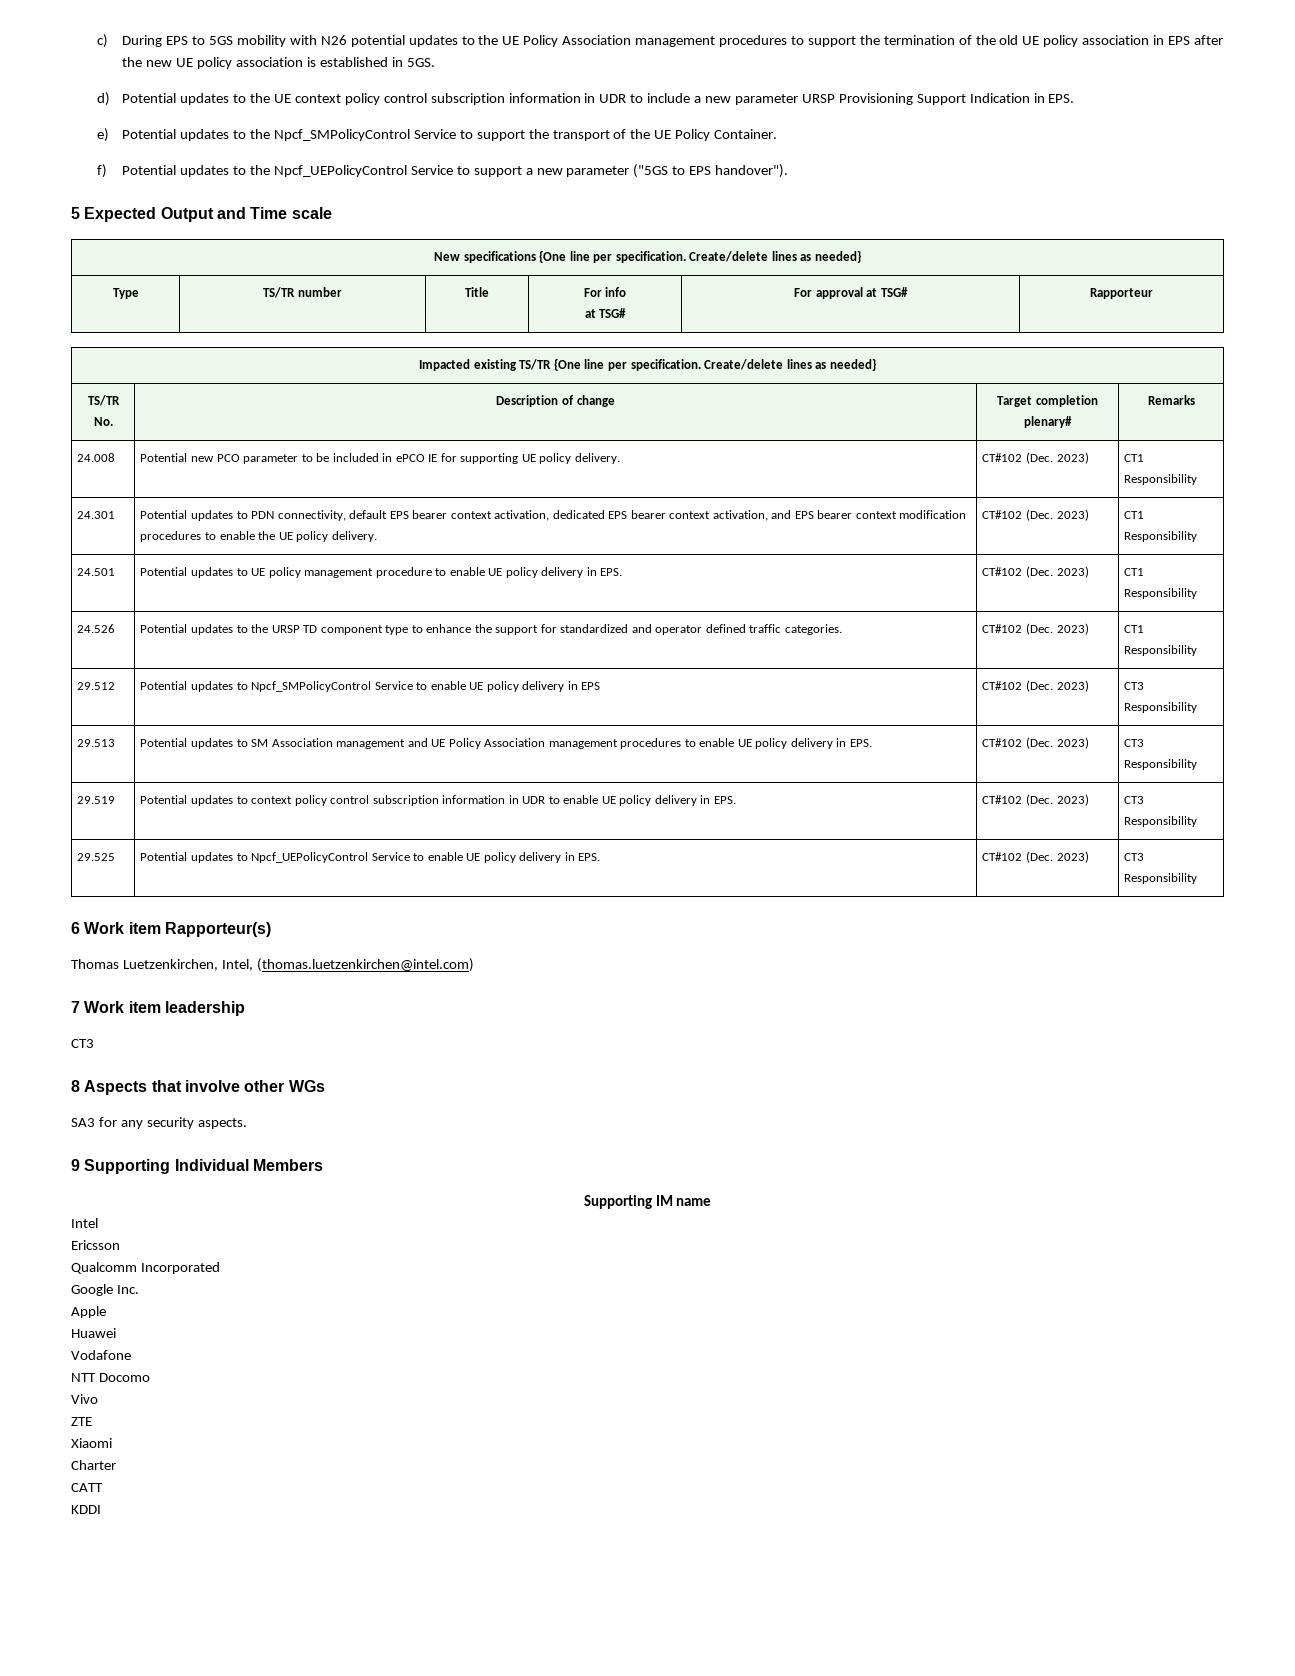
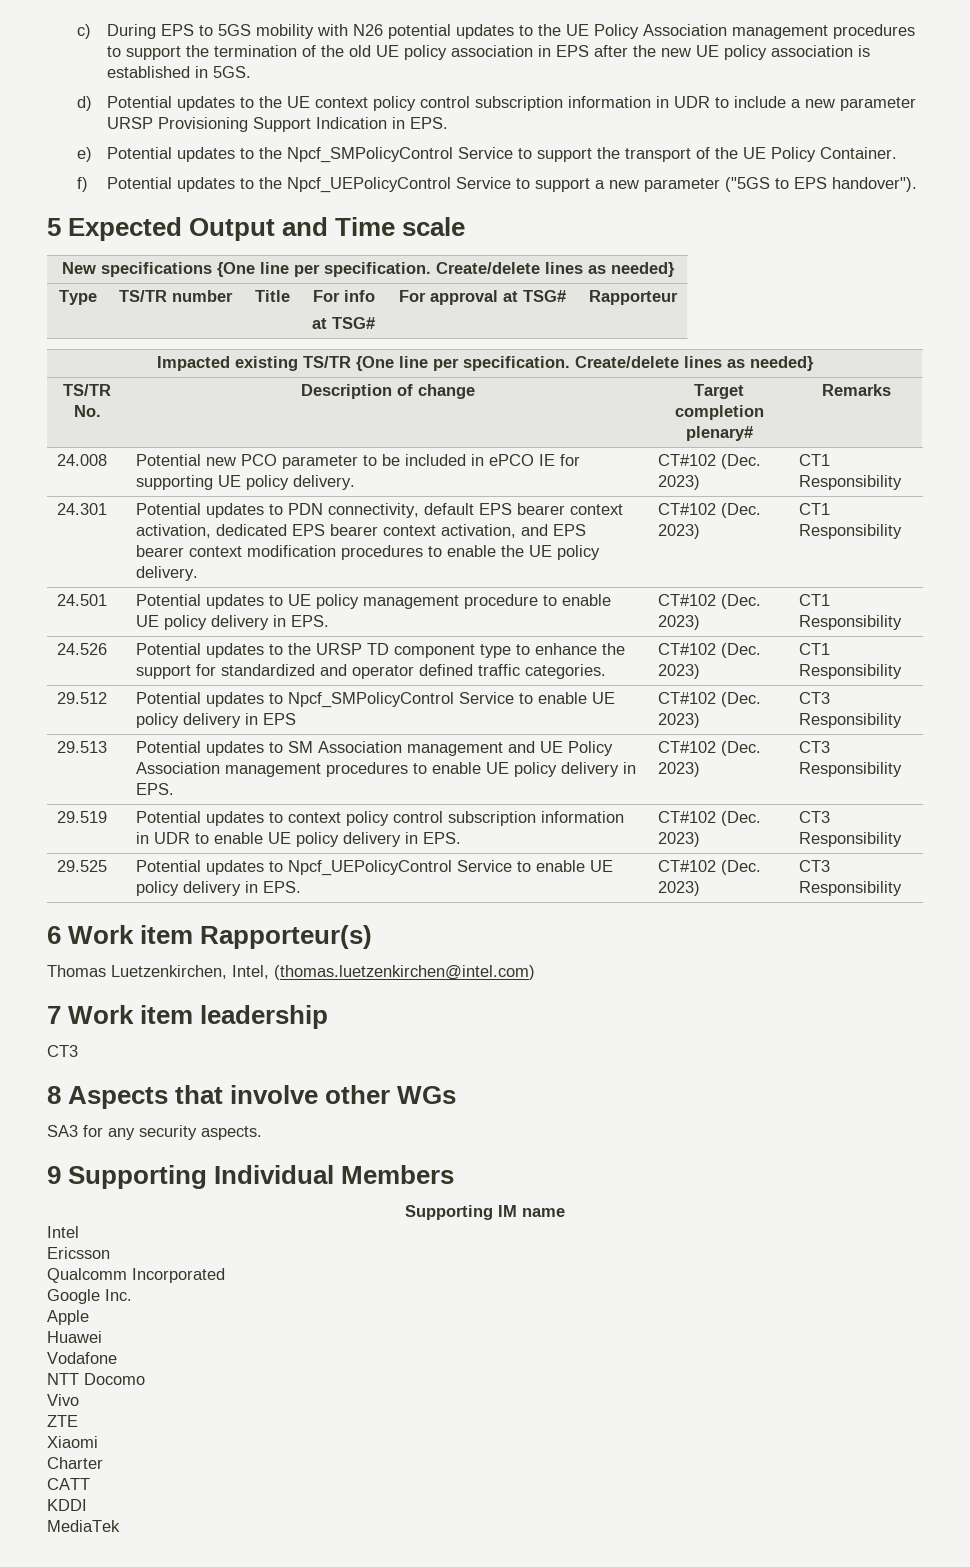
+ MediaTek

